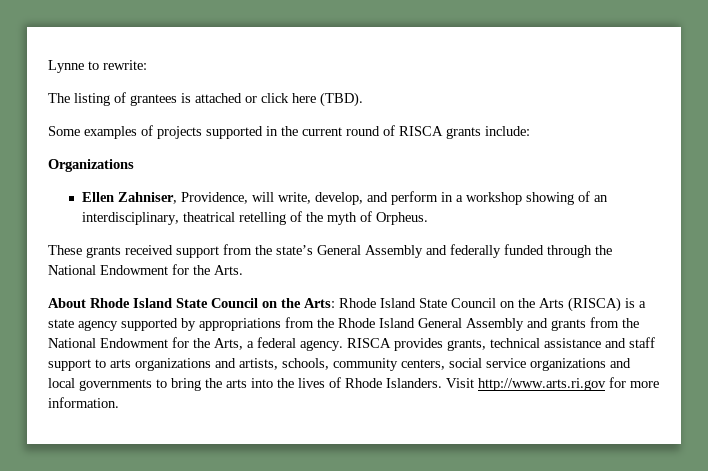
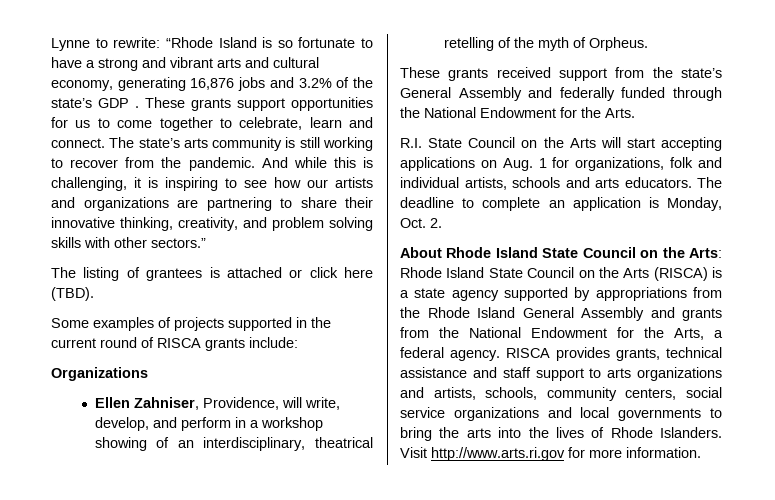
- Lynne to rewrite:
+ Lynne to rewrite: “Rhode Island is so fortunate to have a strong and vibrant arts and cultural economy, generating 16,876 jobs and 3.2% of the state’s GDP . These grants support opportunities for us to come together to celebrate, learn and connect. The state’s arts community is still working to recover from the pandemic. And while this is challenging, it is inspiring to see how our artists and organizations are partnering to share their innovative thinking, creativity, and problem solving skills with other sectors.”
+ R.I. State Council on the Arts will start accepting applications on Aug. 1 for organizations, folk and individual artists, schools and arts educators. The deadline to complete an application is Monday, Oct. 2.

